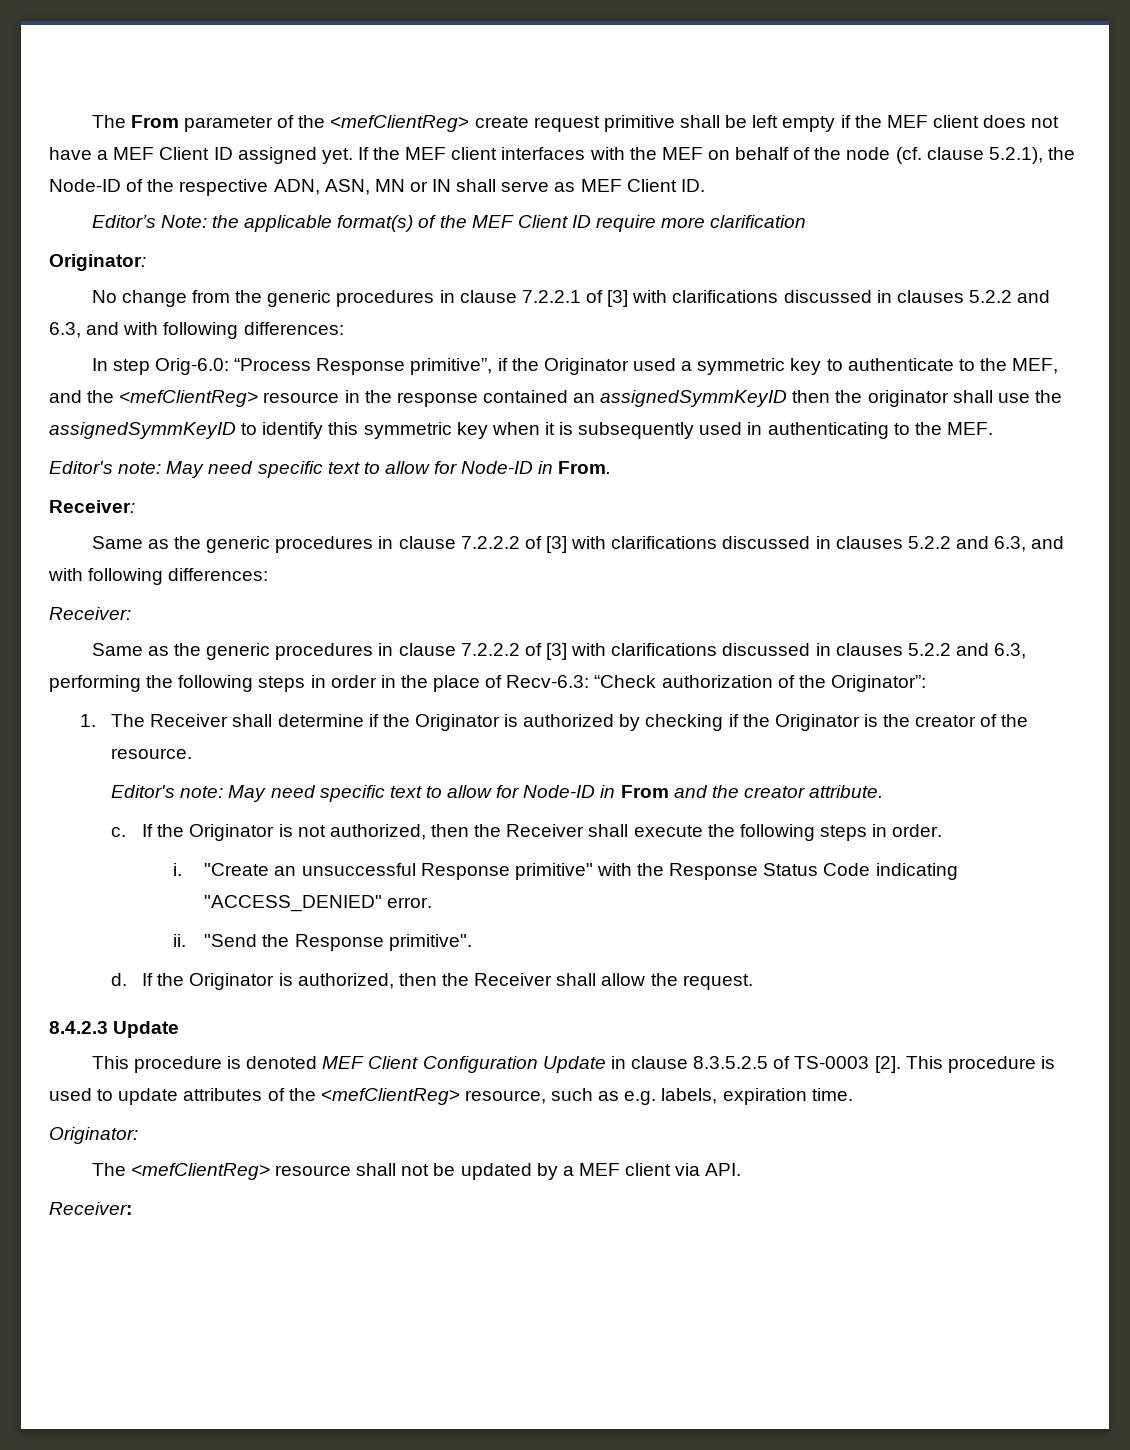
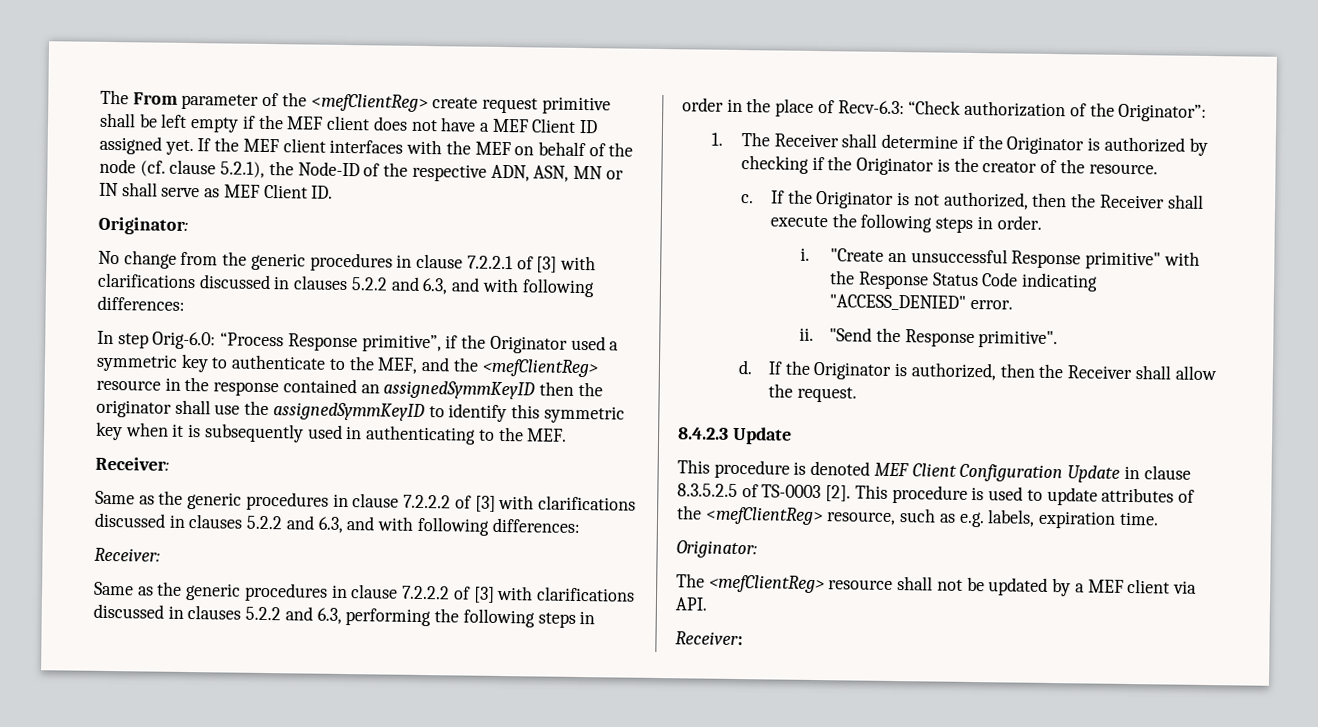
- Editor’s Note: the applicable format(s) of the MEF Client ID require more clarification
- Editor's note: May need specific text to allow for Node-ID in From.
- Editor's note: May need specific text to allow for Node-ID in From and the creator attribute.

